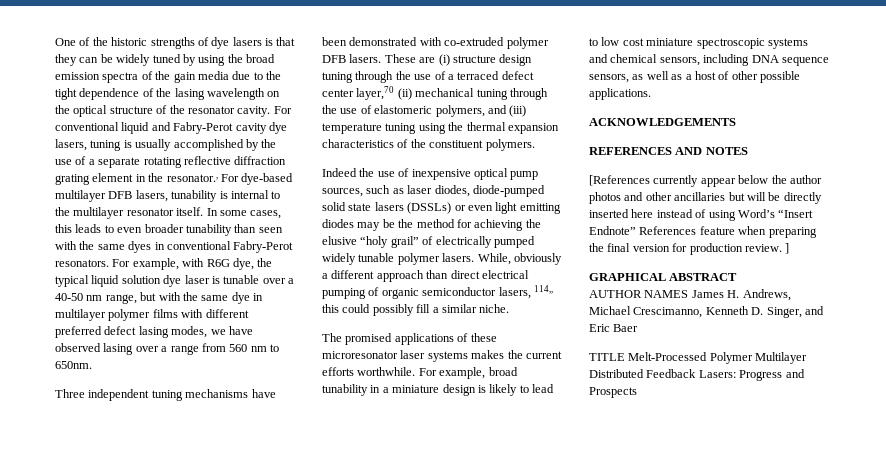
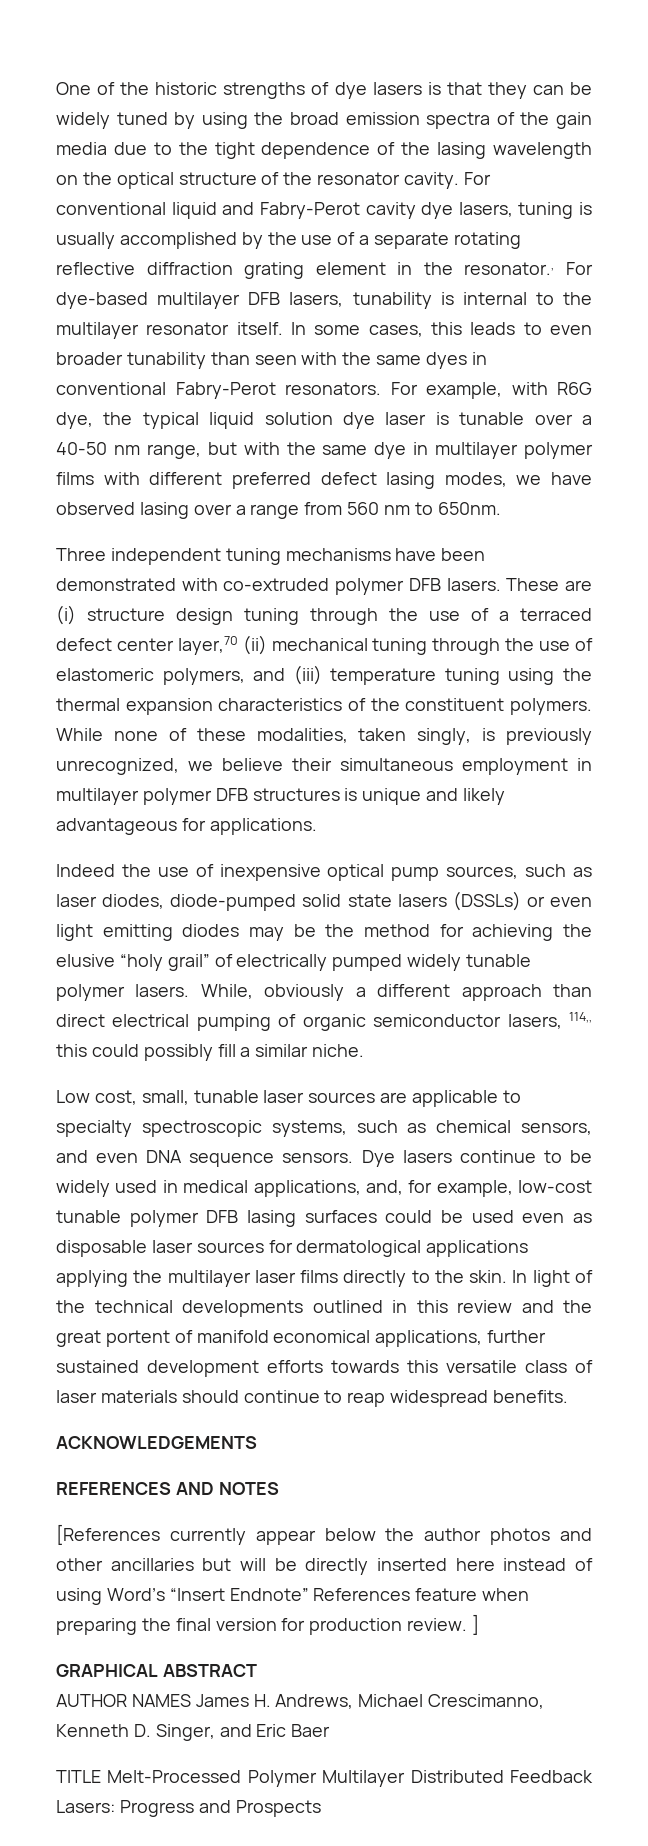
+ While none of these modalities, taken singly, is previously unrecognized, we believe their simultaneous employment in multilayer polymer DFB structures is unique and likely advantageous for applications.
- The promised applications of these microresonator laser systems makes the current efforts worthwhile. For example, broad tunability in a miniature design is likely to lead to low cost miniature spectroscopic systems and chemical sensors, including DNA sequence sensors, as well as a host of other possible applications.
+ Low cost, small, tunable laser sources are applicable to specialty spectroscopic systems, such as chemical sensors, and even DNA sequence sensors. Dye lasers continue to be widely used in medical applications, and, for example, low-cost tunable polymer DFB lasing surfaces could be used even as disposable laser sources for dermatological applications applying the multilayer laser films directly to the skin. In light of the technical developments outlined in this review and the great portent of manifold economical applications, further sustained development efforts towards this versatile class of laser materials should continue to reap widespread benefits.

